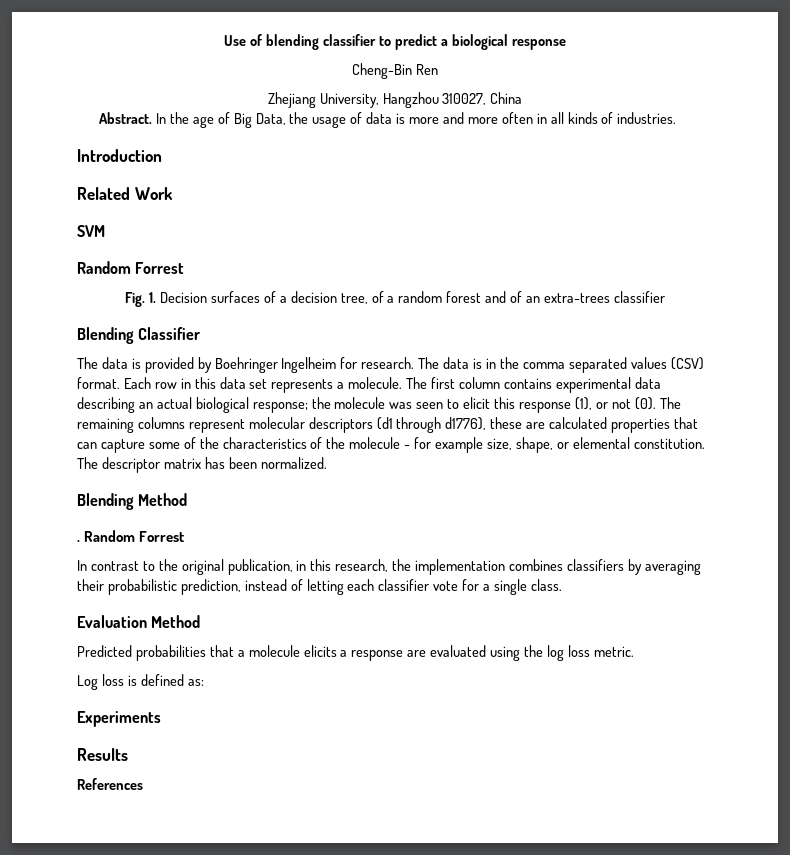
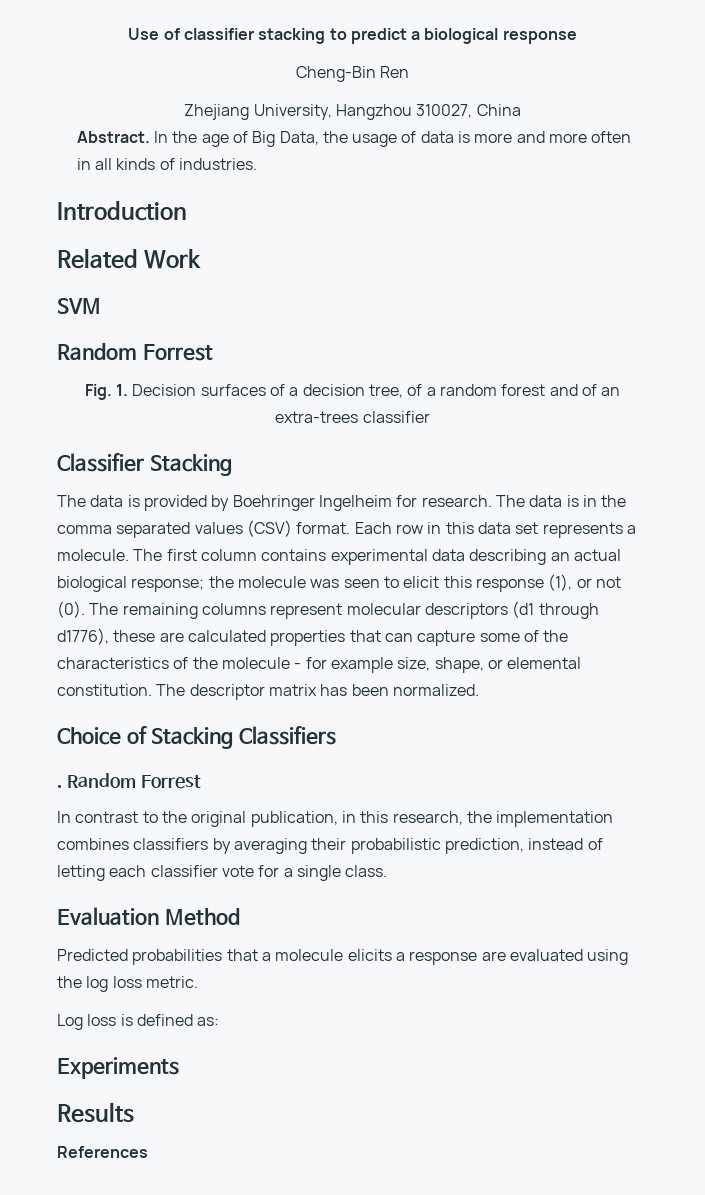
- Use of blending classifier to predict a biological response
+ Use of classifier stacking to predict a biological response
- Blending Classifier
+ Classifier Stacking
- Blending Method
+ Choice of Stacking Classifiers

